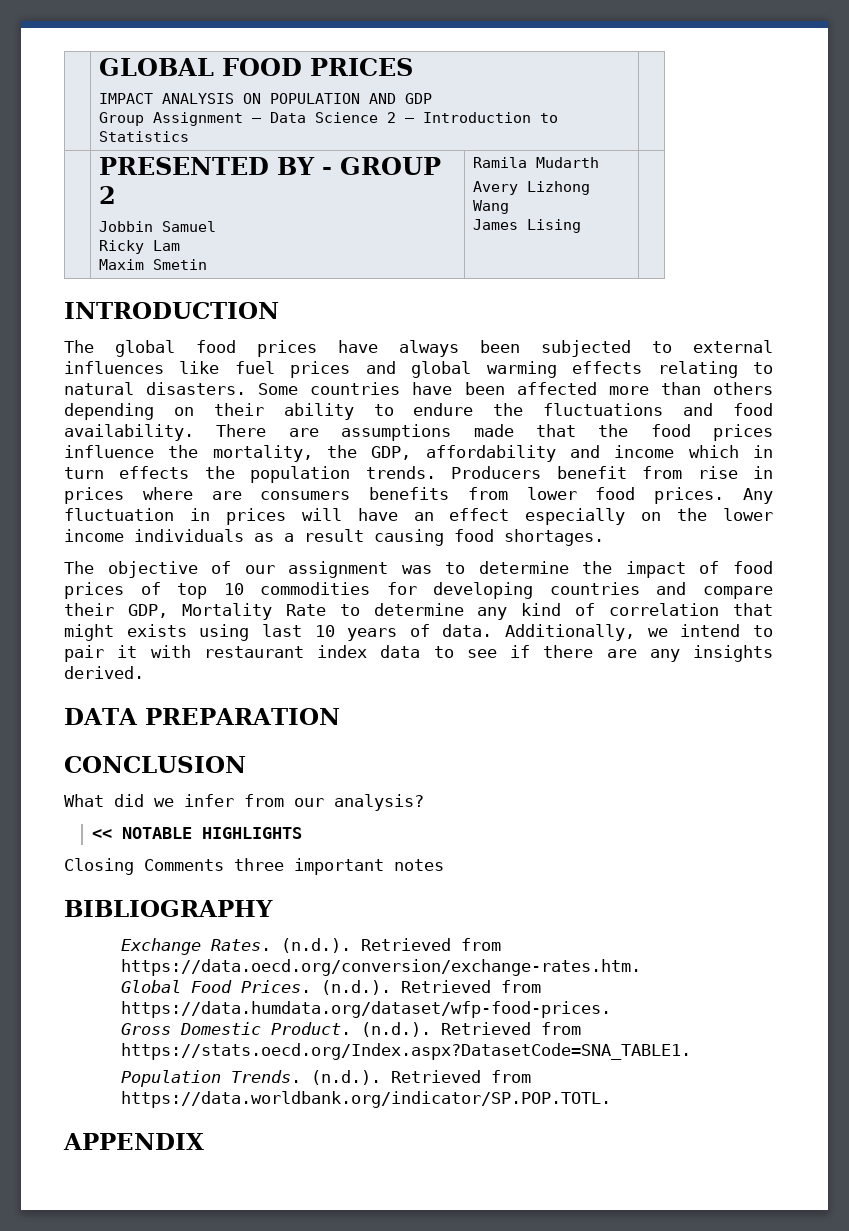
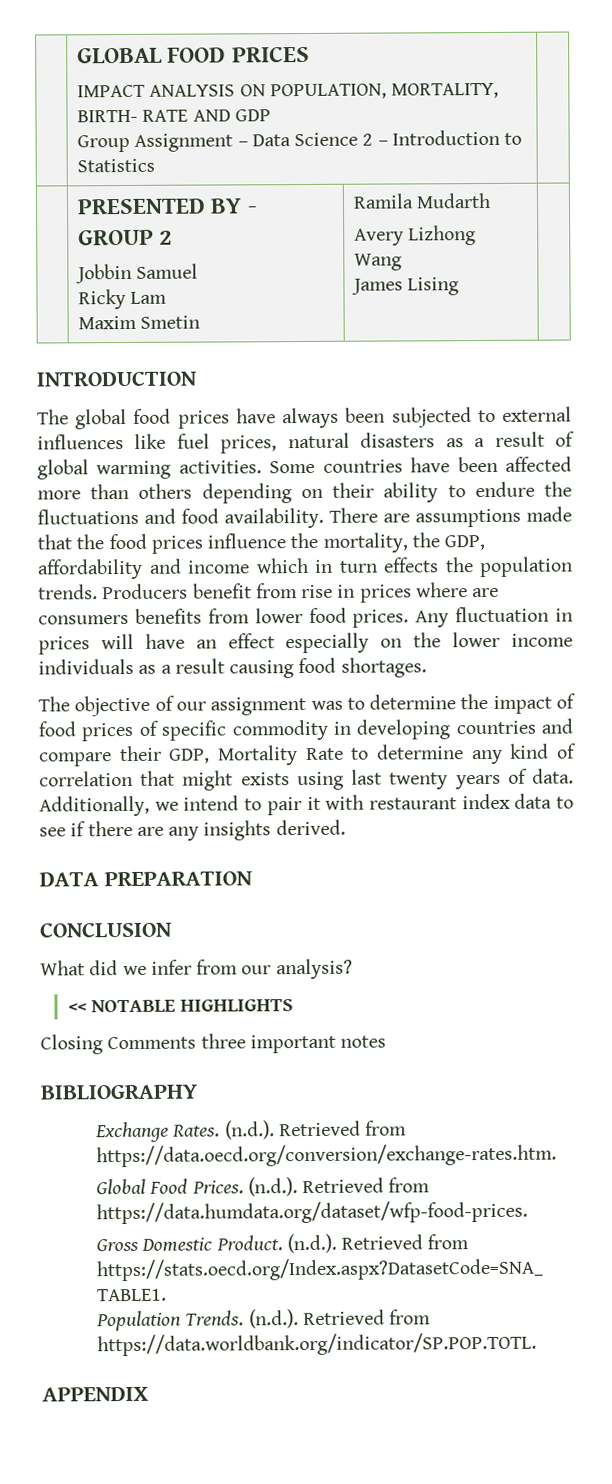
  | GLOBAL FOOD PRICES
- IMPACT ANALYSIS ON POPULATION AND GDP
+ IMPACT ANALYSIS ON POPULATION, MORTALITY, BIRTH- RATE AND GDP
- The global food prices have always been subjected to external influences like fuel prices and global warming effects relating to natural disasters.
+ The global food prices have always been subjected to external influences like fuel prices, natural disasters as a result of global warming activities.
- The objective of our assignment was to determine the impact of food prices of top 10 commodities for developing countries and compare their GDP, Mortality Rate to determine any kind of correlation that might exists using last 10 years of data.
+ The objective of our assignment was to determine the impact of food prices of specific commodity in developing countries and compare their GDP, Mortality Rate to determine any kind of correlation that might exists using last twenty years of data.

